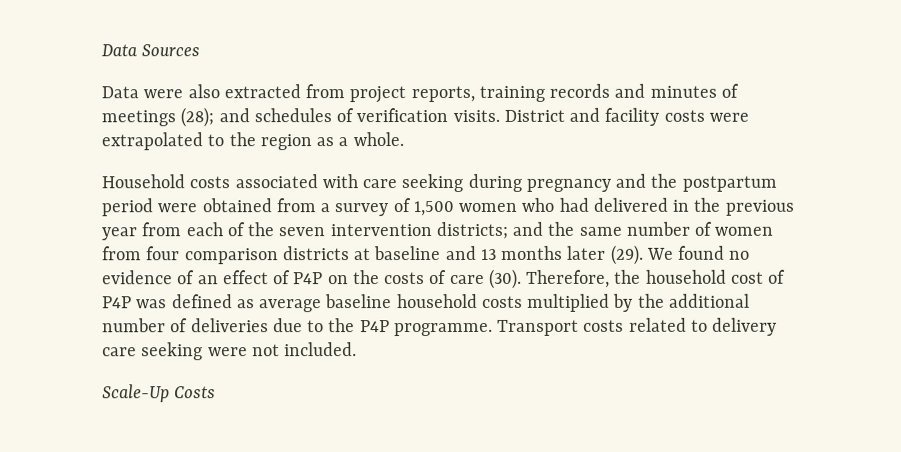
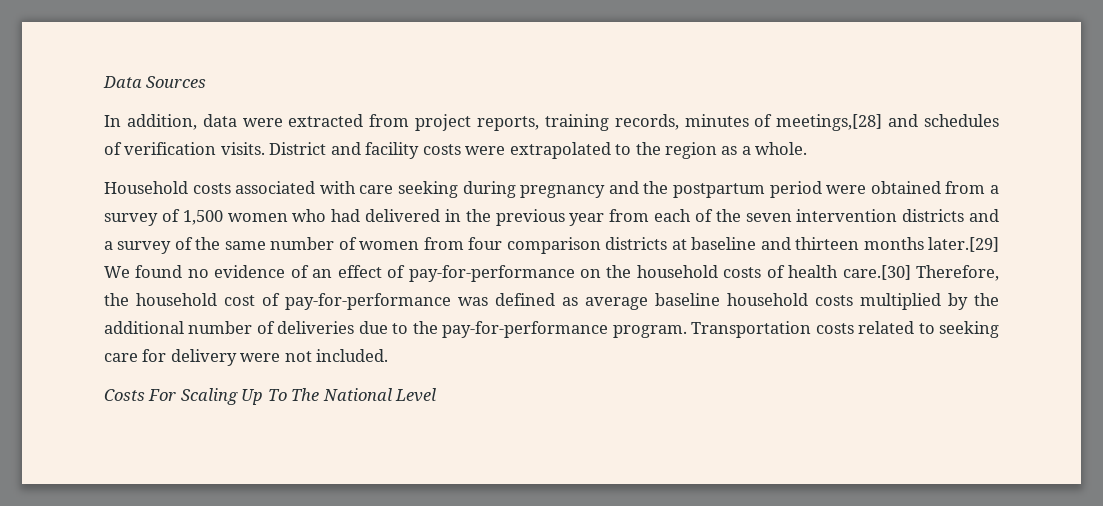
- Data were also extracted from project reports, training records and minutes of meetings (28); and schedules of verification visits.
+ In addition, data were extracted from project reports, training records, minutes of meetings,[28] and schedules of verification visits.
- Household costs associated with care seeking during pregnancy and the postpartum period were obtained from a survey of 1,500 women who had delivered in the previous year from each of the seven intervention districts; and the same number of women from four comparison districts at baseline and 13 months later (29). We found no evidence of an effect of P4P on the costs of care (30). Therefore, the household cost of P4P was defined as average baseline household costs multiplied by the additional number of deliveries due to the P4P programme. Transport costs related to delivery care seeking were not included.
- Scale-Up Costs
+ Household costs associated with care seeking during pregnancy and the postpartum period were obtained from a survey of 1,500 women who had delivered in the previous year from each of the seven intervention districts and a survey of the same number of women from four comparison districts at baseline and thirteen months later.[29] We found no evidence of an effect of pay-for-performance on the household costs of health care.[30] Therefore, the household cost of pay-for-performance was defined as average baseline household costs multiplied by the additional number of deliveries due to the pay-for-performance program. Transportation costs related to seeking care for delivery were not included.
+ Costs For Scaling Up To The National Level

